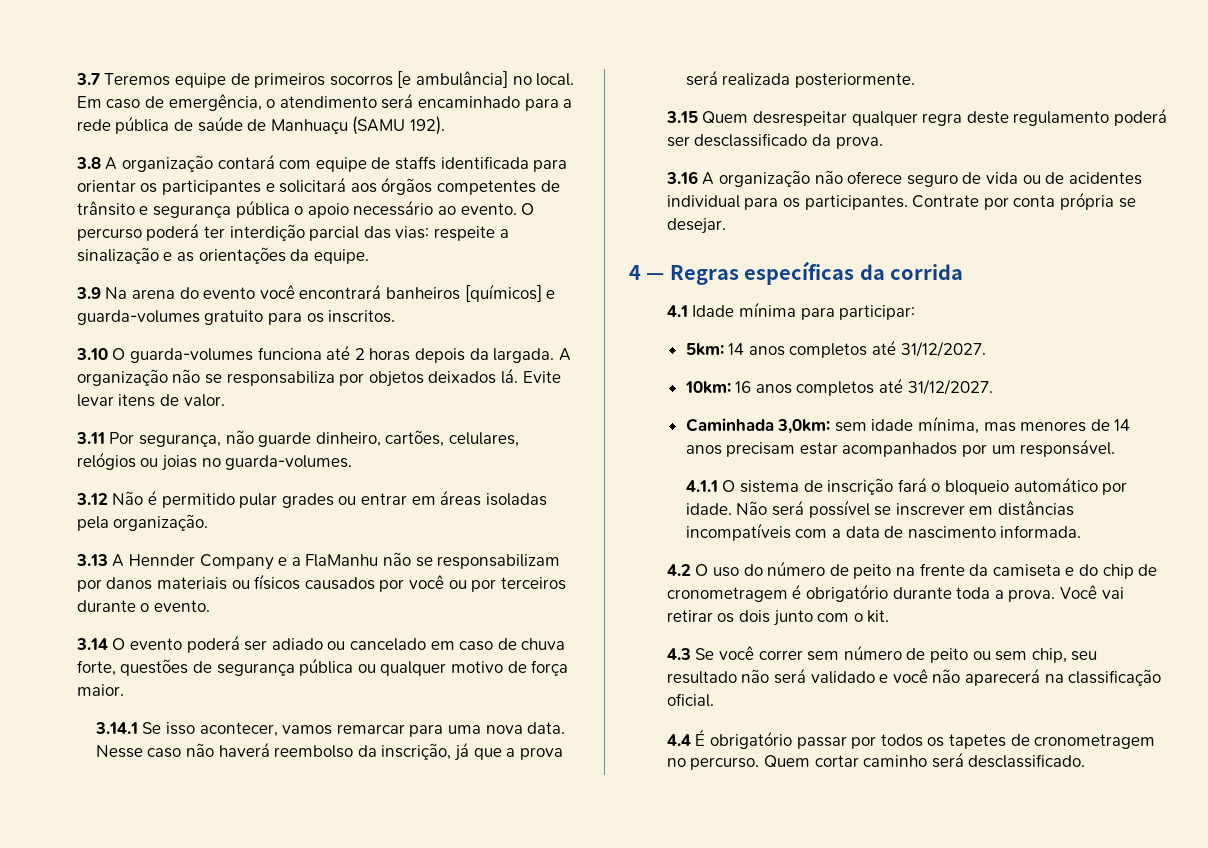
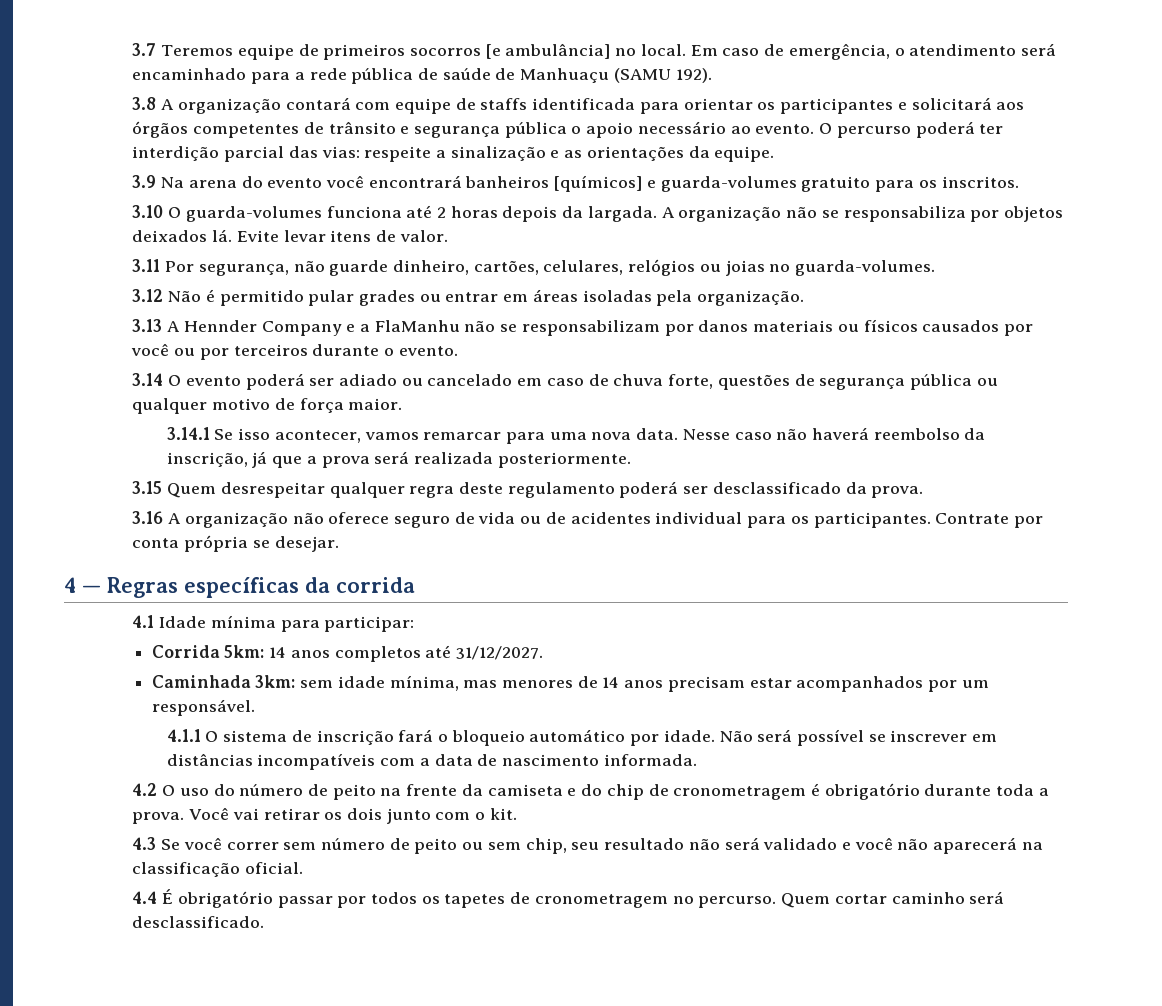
- 5km: 14 anos completos até 31/12/2027.
+ Corrida 5km: 14 anos completos até 31/12/2027.
- 10km: 16 anos completos até 31/12/2027.
- Caminhada 3,0km: sem idade mínima, mas menores de 14 anos precisam estar acompanhados por um responsável.
+ Caminhada 3km: sem idade mínima, mas menores de 14 anos precisam estar acompanhados por um responsável.

